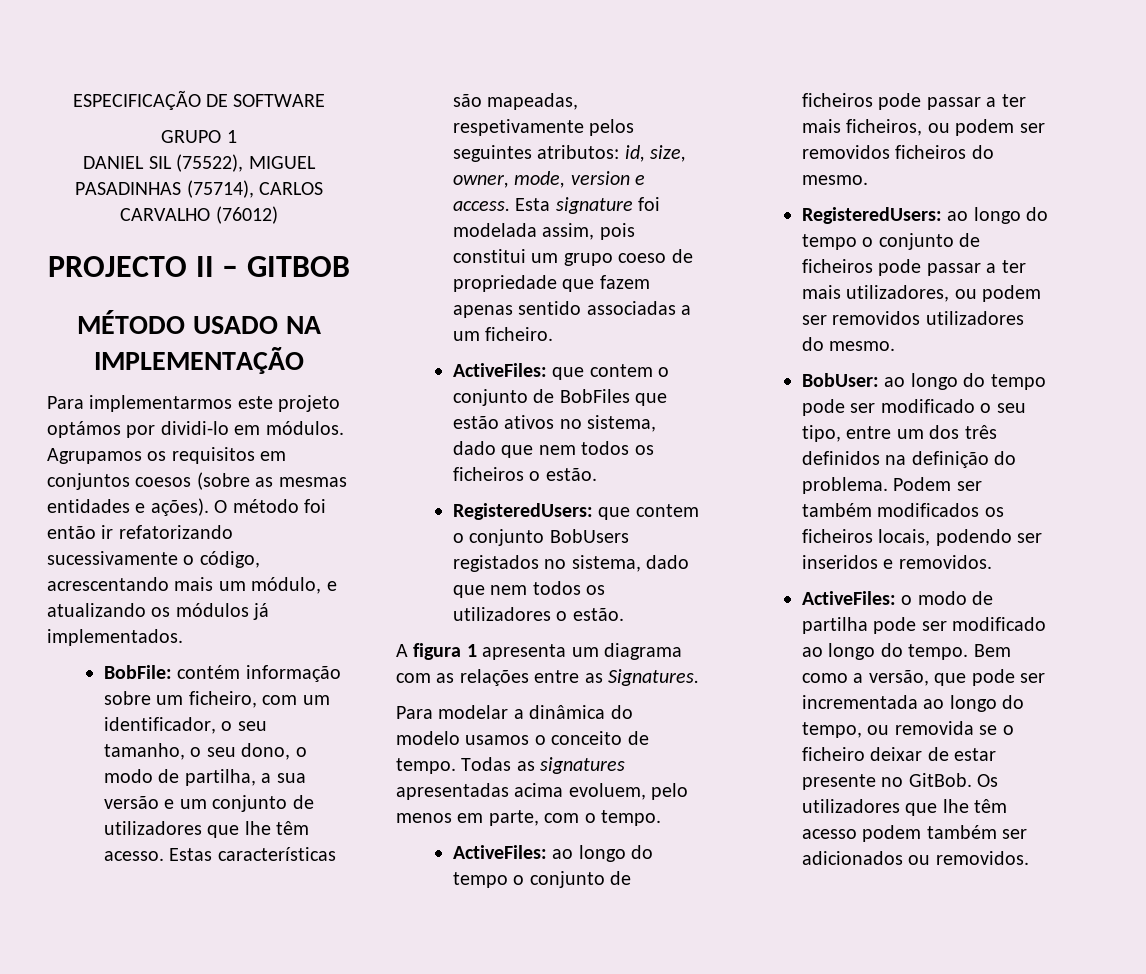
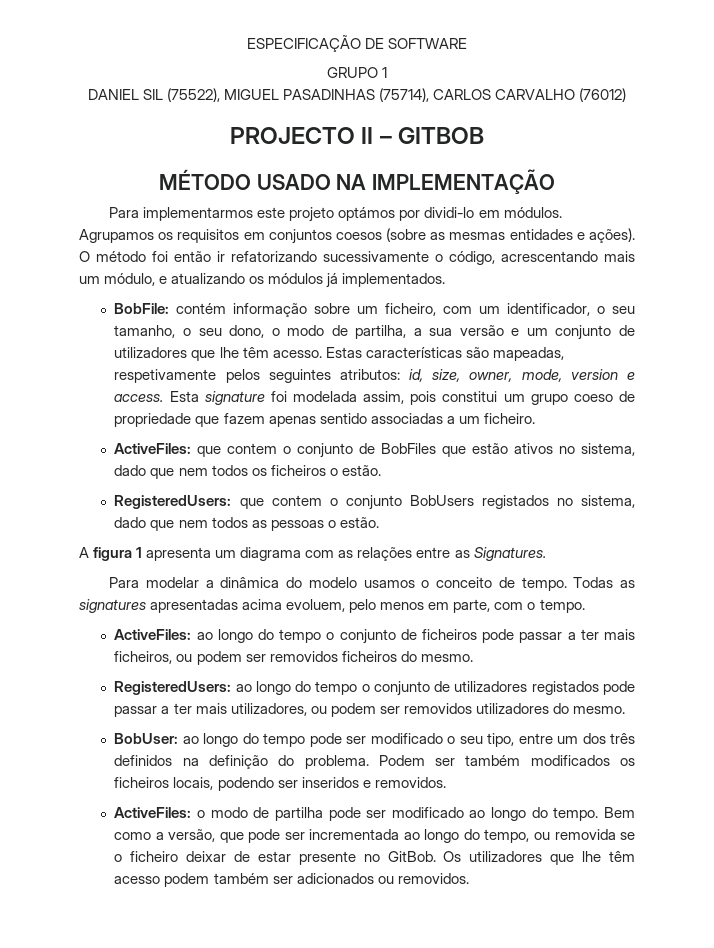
- RegisteredUsers: que contem o conjunto BobUsers registados no sistema, dado que nem todos os utilizadores o estão.
+ RegisteredUsers: que contem o conjunto BobUsers registados no sistema, dado que nem todos as pessoas o estão.
- RegisteredUsers: ao longo do tempo o conjunto de ficheiros pode passar a ter mais utilizadores, ou podem ser removidos utilizadores do mesmo.
+ RegisteredUsers: ao longo do tempo o conjunto de utilizadores registados pode passar a ter mais utilizadores, ou podem ser removidos utilizadores do mesmo.

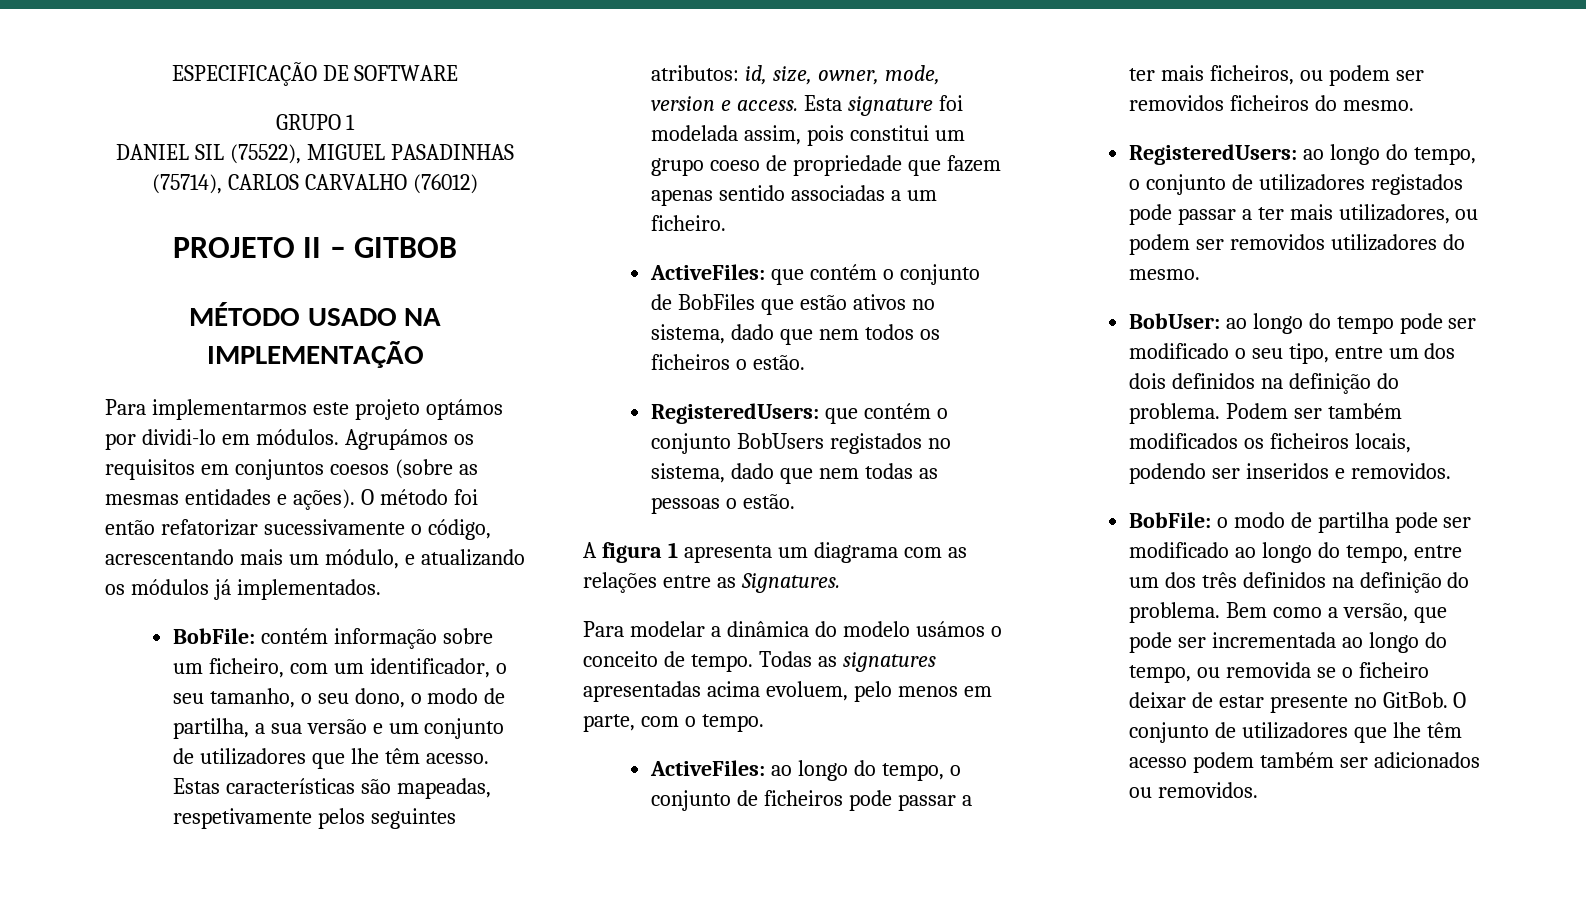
- PROJECTO II – GITBOB
+ PROJETO II – GITBOB
- Agrupamos os requisitos em conjuntos coesos (sobre as mesmas entidades e ações).
+ Agrupámos os requisitos em conjuntos coesos (sobre as mesmas entidades e ações).
- O método foi então ir refatorizando sucessivamente o código, acrescentando mais um módulo, e atualizando os módulos já implementados.
+ O método foi então refatorizar sucessivamente o código, acrescentando mais um módulo, e atualizando os módulos já implementados.
- ActiveFiles: que contem o conjunto de BobFiles que estão ativos no sistema, dado que nem todos os ficheiros o estão.
+ ActiveFiles: que contém o conjunto de BobFiles que estão ativos no sistema, dado que nem todos os ficheiros o estão.
- RegisteredUsers: que contem o conjunto BobUsers registados no sistema, dado que nem todos as pessoas o estão.
+ RegisteredUsers: que contém o conjunto BobUsers registados no sistema, dado que nem todas as pessoas o estão.
- Para modelar a dinâmica do modelo usamos o conceito de tempo.
+ Para modelar a dinâmica do modelo usámos o conceito de tempo.
- ActiveFiles: ao longo do tempo o conjunto de ficheiros pode passar a ter mais ficheiros, ou podem ser removidos ficheiros do mesmo.
+ ActiveFiles: ao longo do tempo, o conjunto de ficheiros pode passar a ter mais ficheiros, ou podem ser removidos ficheiros do mesmo.
- RegisteredUsers: ao longo do tempo o conjunto de utilizadores registados pode passar a ter mais utilizadores, ou podem ser removidos utilizadores do mesmo.
+ RegisteredUsers: ao longo do tempo, o conjunto de utilizadores registados pode passar a ter mais utilizadores, ou podem ser removidos utilizadores do mesmo.
- BobUser: ao longo do tempo pode ser modificado o seu tipo, entre um dos três definidos na definição do problema.
+ BobUser: ao longo do tempo pode ser modificado o seu tipo, entre um dos dois definidos na definição do problema.
- ActiveFiles: o modo de partilha pode ser modificado ao longo do tempo.
+ BobFile: o modo de partilha pode ser modificado ao longo do tempo, entre um dos três definidos na definição do problema.
- Os utilizadores que lhe têm acesso podem também ser adicionados ou removidos.
+ O conjunto de utilizadores que lhe têm acesso podem também ser adicionados ou removidos.

